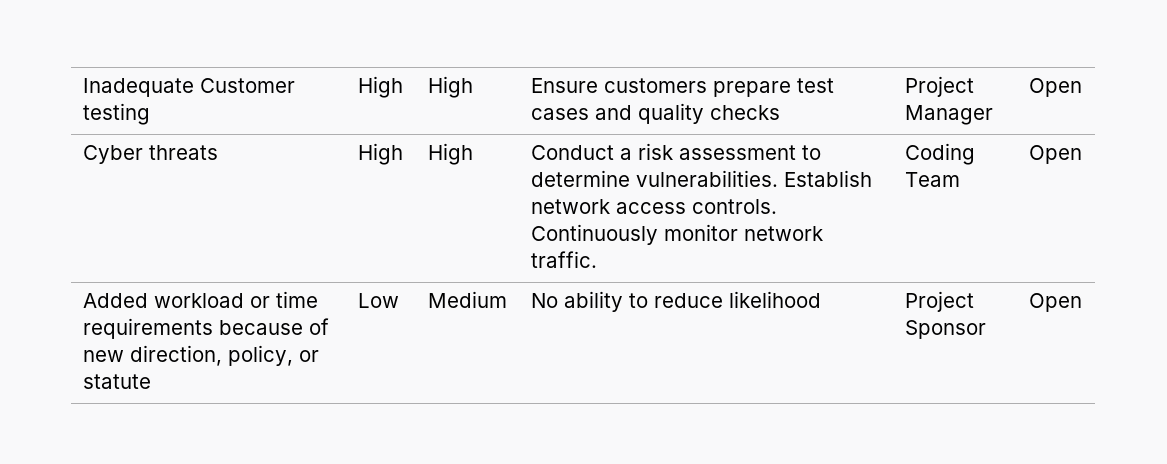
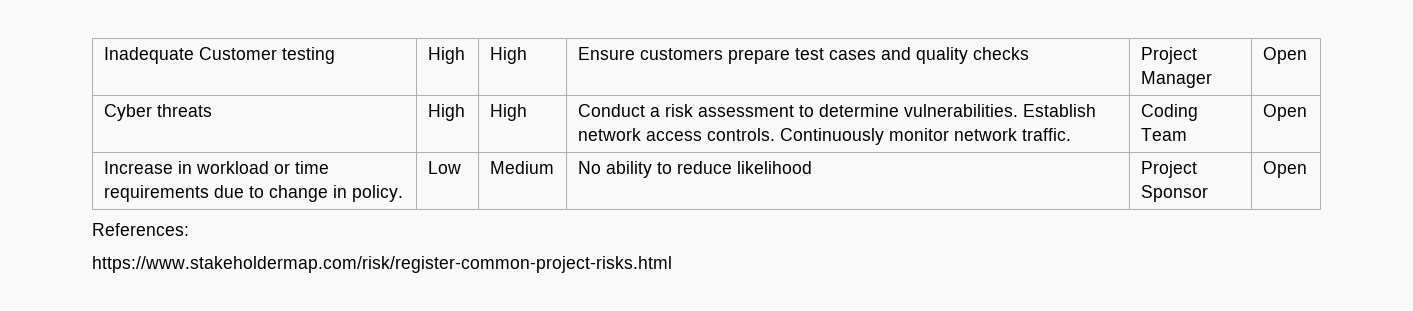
- Added workload or time requirements because of new direction, policy, or statute | Low | Medium | No ability to reduce likelihood | Project Sponsor | Open
+ Increase in workload or time requirements due to change in policy. | Low | Medium | No ability to reduce likelihood | Project Sponsor | Open
+ References:
+ https://www.stakeholdermap.com/risk/register-common-project-risks.html

